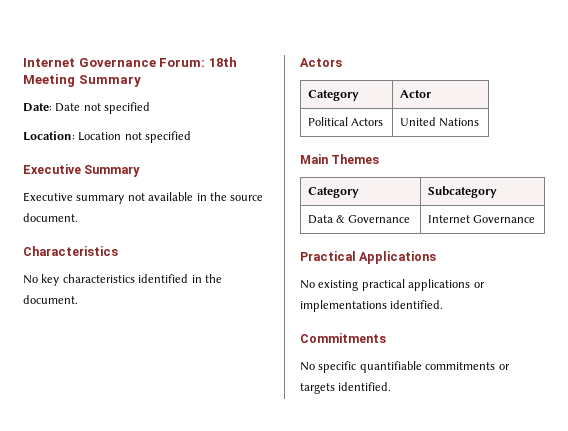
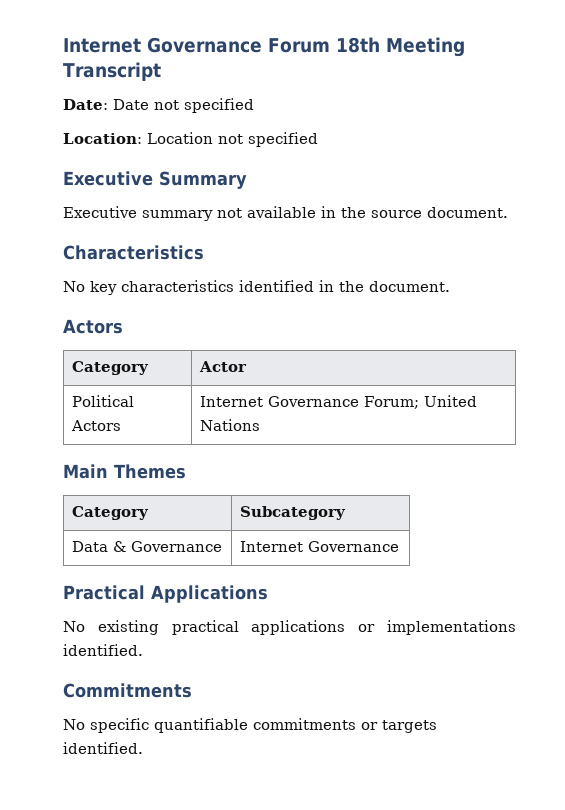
- Internet Governance Forum: 18th Meeting Summary
+ Internet Governance Forum 18th Meeting Transcript
- Political Actors | United Nations
+ Political Actors | Internet Governance Forum; United Nations

